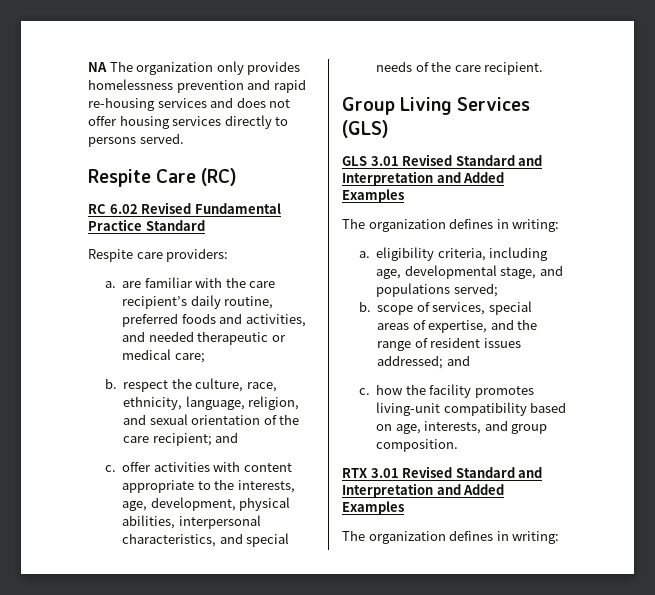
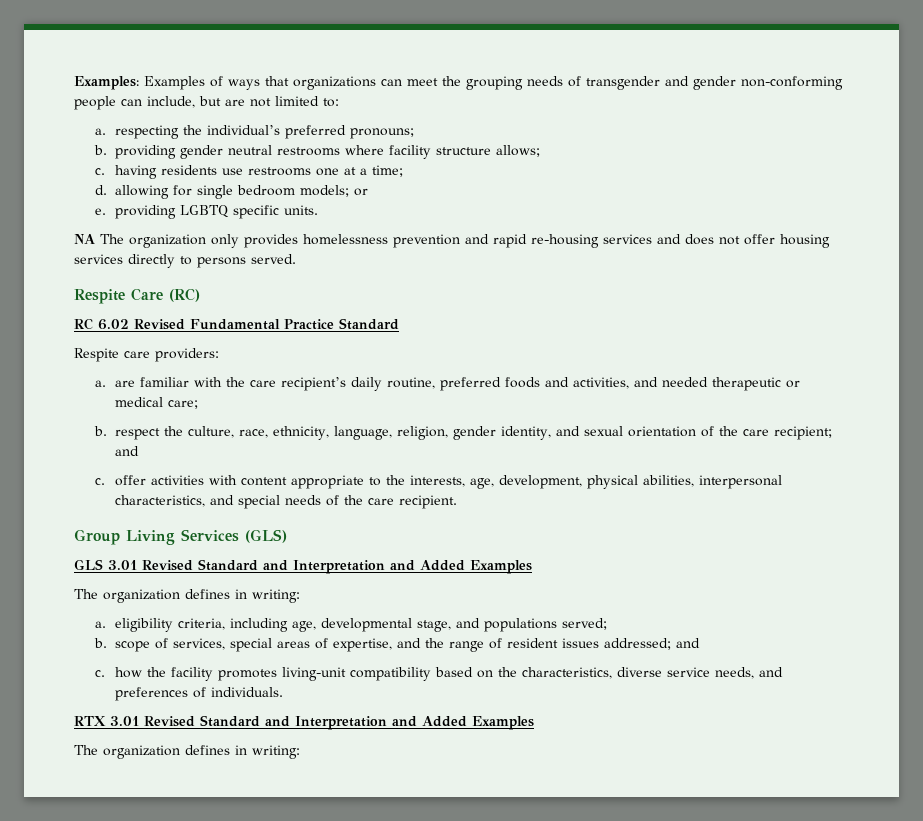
+ Examples: Examples of ways that organizations can meet the grouping needs of transgender and gender non-conforming people can include, but are not limited to:
+ a. respecting the individual’s preferred pronouns;
+ b. providing gender neutral restrooms where facility structure allows;
+ c. having residents use restrooms one at a time;
+ d. allowing for single bedroom models; or
+ e. providing LGBTQ specific units.
- b. respect the culture, race, ethnicity, language, religion, and sexual orientation of the care recipient; and
+ b. respect the culture, race, ethnicity, language, religion, gender identity, and sexual orientation of the care recipient; and
- c. how the facility promotes living-unit compatibility based on age, interests, and group composition.
+ c. how the facility promotes living-unit compatibility based on the characteristics, diverse service needs, and preferences of individuals.

